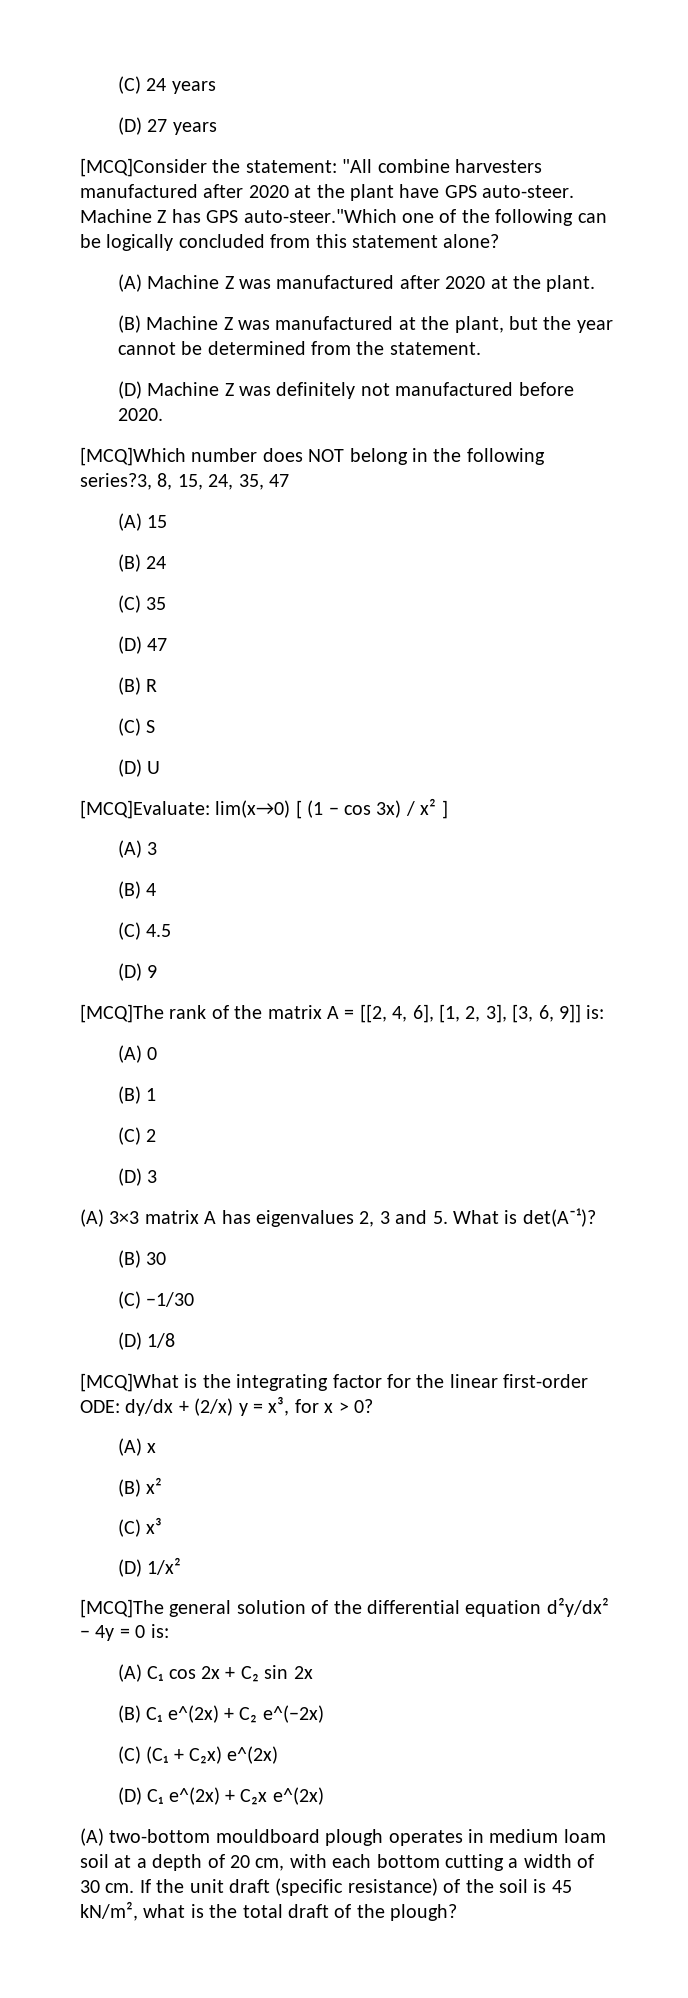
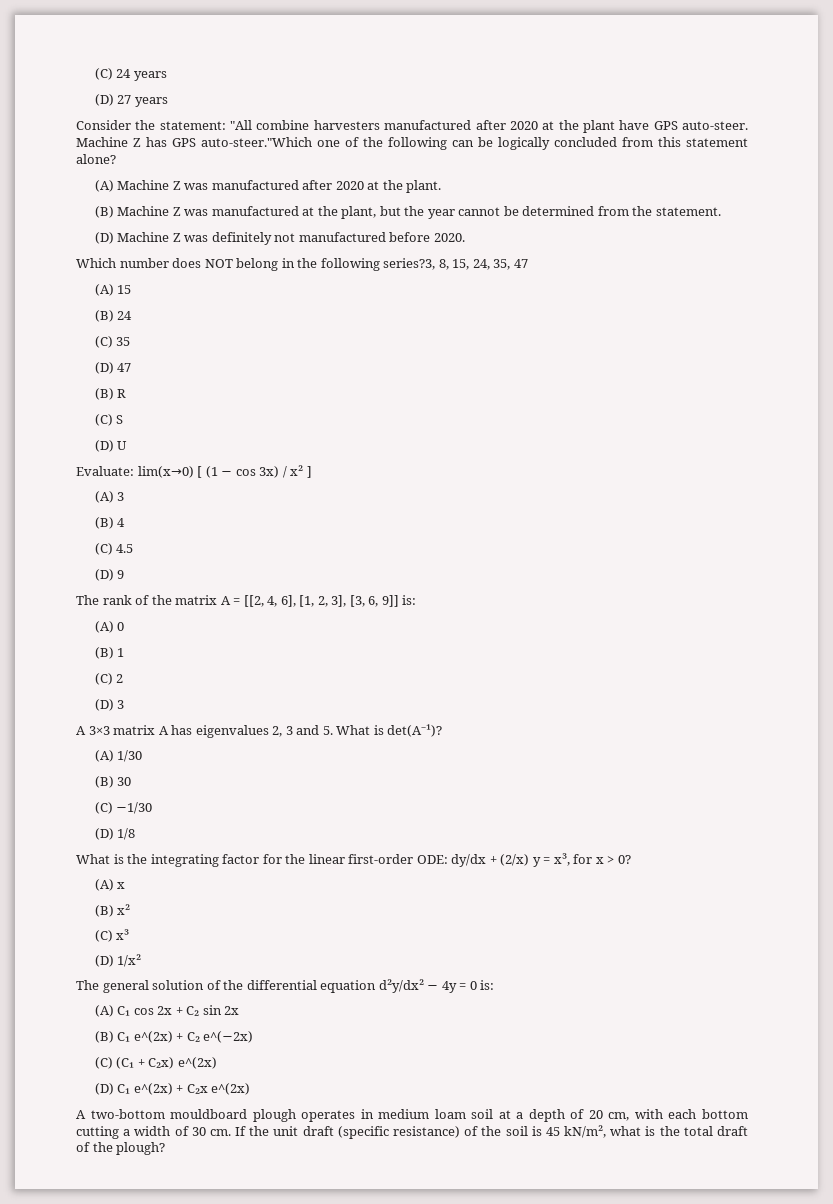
- [MCQ]Consider the statement: "All combine harvesters manufactured after 2020 at the plant have GPS auto-steer.
+ Consider the statement: "All combine harvesters manufactured after 2020 at the plant have GPS auto-steer.
- [MCQ]Which number does NOT belong in the following series?3, 8, 15, 24, 35, 47
+ Which number does NOT belong in the following series?3, 8, 15, 24, 35, 47
- [MCQ]Evaluate: lim(x→0) [ (1 − cos 3x) / x² ]
+ Evaluate: lim(x→0) [ (1 − cos 3x) / x² ]
- [MCQ]The rank of the matrix A = [[2, 4, 6], [1, 2, 3], [3, 6, 9]] is:
+ The rank of the matrix A = [[2, 4, 6], [1, 2, 3], [3, 6, 9]] is:
- (A) 3×3 matrix A has eigenvalues 2, 3 and 5. What is det(A⁻¹)?
+ A 3×3 matrix A has eigenvalues 2, 3 and 5. What is det(A⁻¹)?
+ (A) 1/30
- [MCQ]What is the integrating factor for the linear first-order ODE: dy/dx + (2/x) y = x³, for x > 0?
+ What is the integrating factor for the linear first-order ODE: dy/dx + (2/x) y = x³, for x > 0?
- [MCQ]The general solution of the differential equation d²y/dx² − 4y = 0 is:
+ The general solution of the differential equation d²y/dx² − 4y = 0 is:
- (A) two-bottom mouldboard plough operates in medium loam soil at a depth of 20 cm, with each bottom cutting a width of 30 cm.
+ A two-bottom mouldboard plough operates in medium loam soil at a depth of 20 cm, with each bottom cutting a width of 30 cm.

